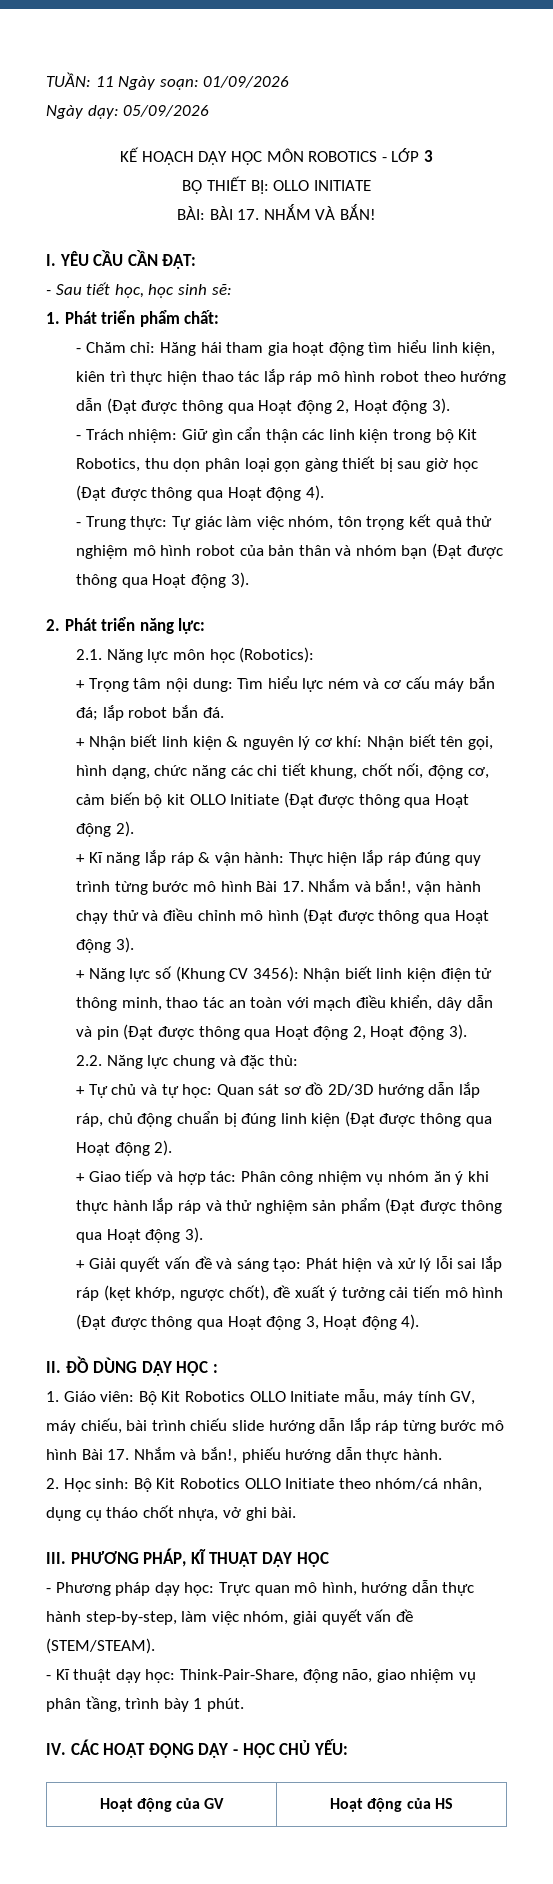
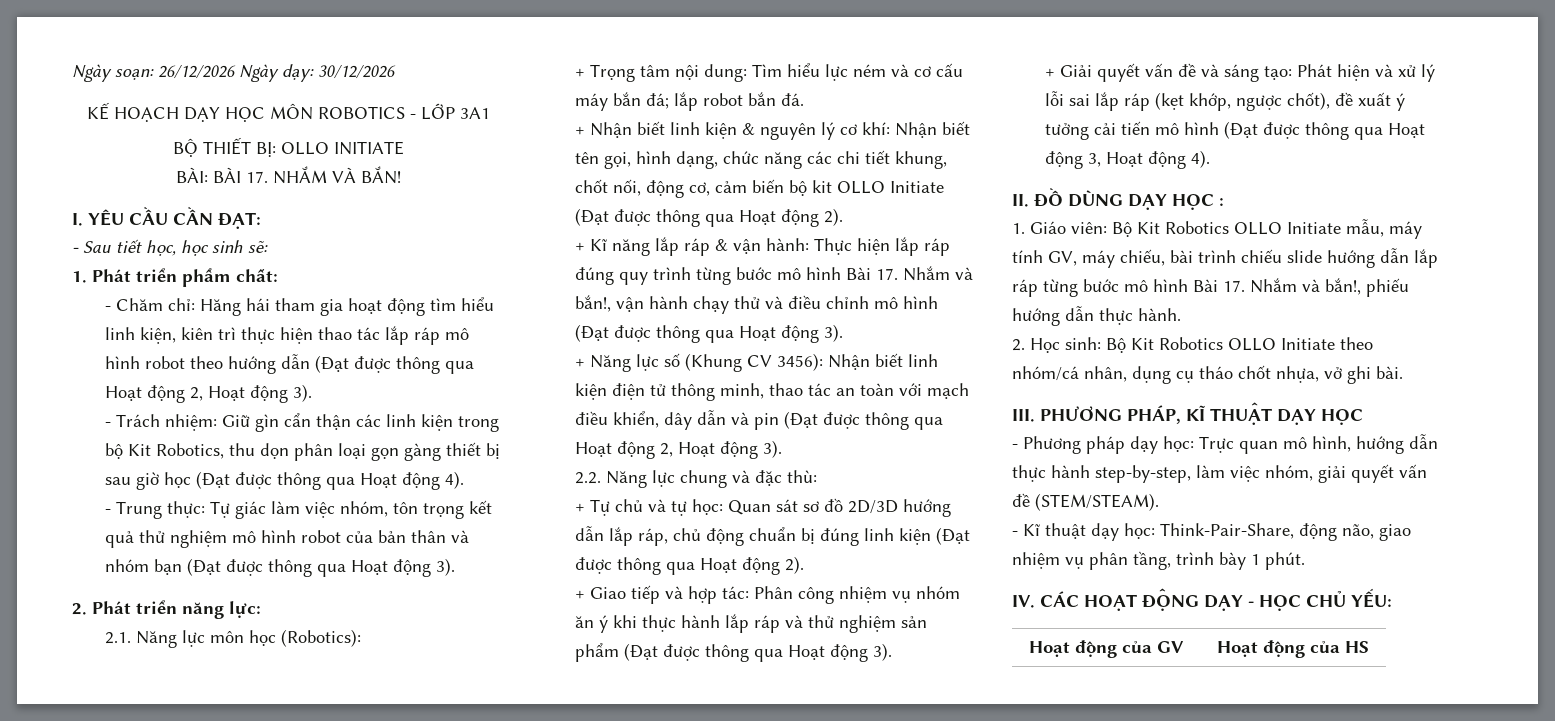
- TUẦN: 11 Ngày soạn: 01/09/2026
- Ngày dạy: 05/09/2026
+ Ngày soạn: 26/12/2026 Ngày dạy: 30/12/2026
- KẾ HOẠCH DẠY HỌC MÔN ROBOTICS - LỚP 3
+ KẾ HOẠCH DẠY HỌC MÔN ROBOTICS - LỚP 3A1

